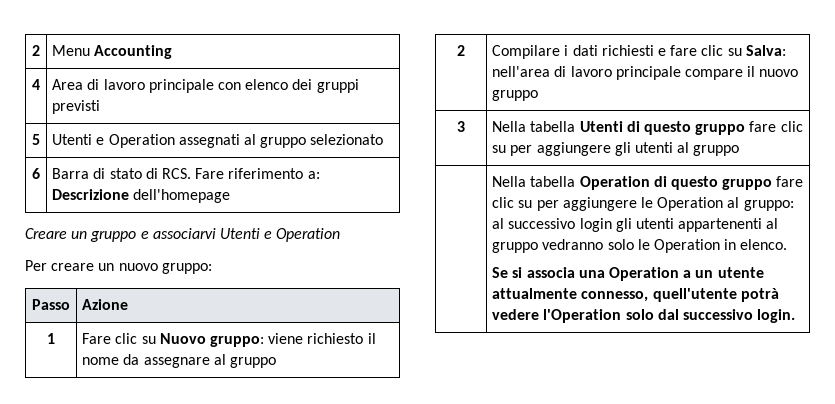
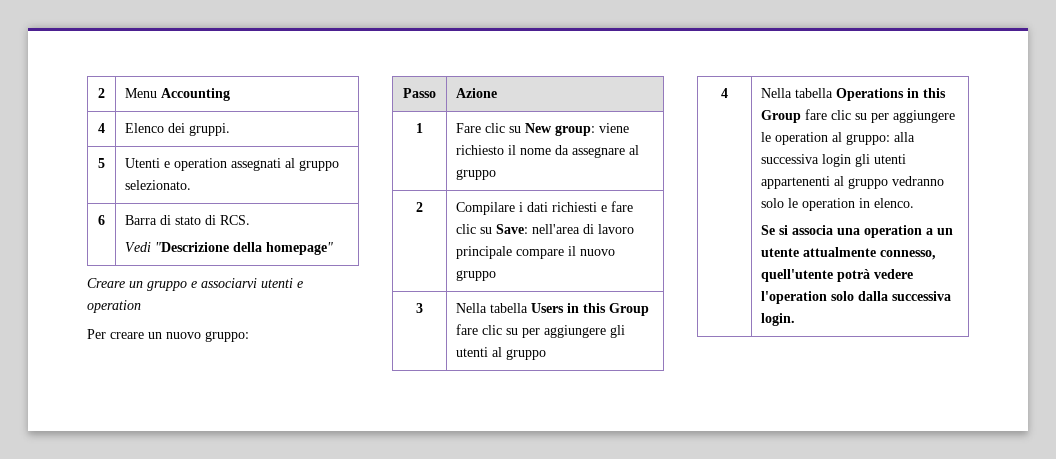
- 4 | Area di lavoro principale con elenco dei gruppi previsti
+ 4 | Elenco dei gruppi.
- 5 | Utenti e Operation assegnati al gruppo selezionato
+ 5 | Utenti e operation assegnati al gruppo selezionato.
- 6 | Barra di stato di RCS. Fare riferimento a: Descrizione dell'homepage
+ 6 | Barra di stato di RCS.
+ Vedi "Descrizione della homepage"
- Creare un gruppo e associarvi Utenti e Operation
+ Creare un gruppo e associarvi utenti e operation
- 1 | Fare clic su Nuovo gruppo: viene richiesto il nome da assegnare al gruppo
+ 1 | Fare clic su New group: viene richiesto il nome da assegnare al gruppo
- 2 | Compilare i dati richiesti e fare clic su Salva: nell'area di lavoro principale compare il nuovo gruppo
+ 2 | Compilare i dati richiesti e fare clic su Save: nell'area di lavoro principale compare il nuovo gruppo
- 3 | Nella tabella Utenti di questo gruppo fare clic su per aggiungere gli utenti al gruppo
+ 3 | Nella tabella Users in this Group fare clic su per aggiungere gli utenti al gruppo
- Nella tabella Operation di questo gruppo fare clic su per aggiungere le Operation al gruppo: al successivo login gli utenti appartenenti al gruppo vedranno solo le Operation in elenco.
+ 4 | Nella tabella Operations in this Group fare clic su per aggiungere le operation al gruppo: alla successiva login gli utenti appartenenti al gruppo vedranno solo le operation in elenco.
- Se si associa una Operation a un utente attualmente connesso, quell'utente potrà vedere l'Operation solo dal successivo login.
+ Se si associa una operation a un utente attualmente connesso, quell'utente potrà vedere l'operation solo dalla successiva login.

